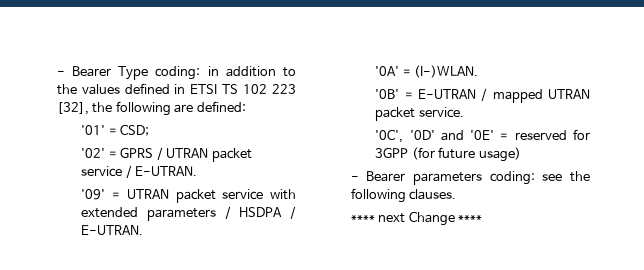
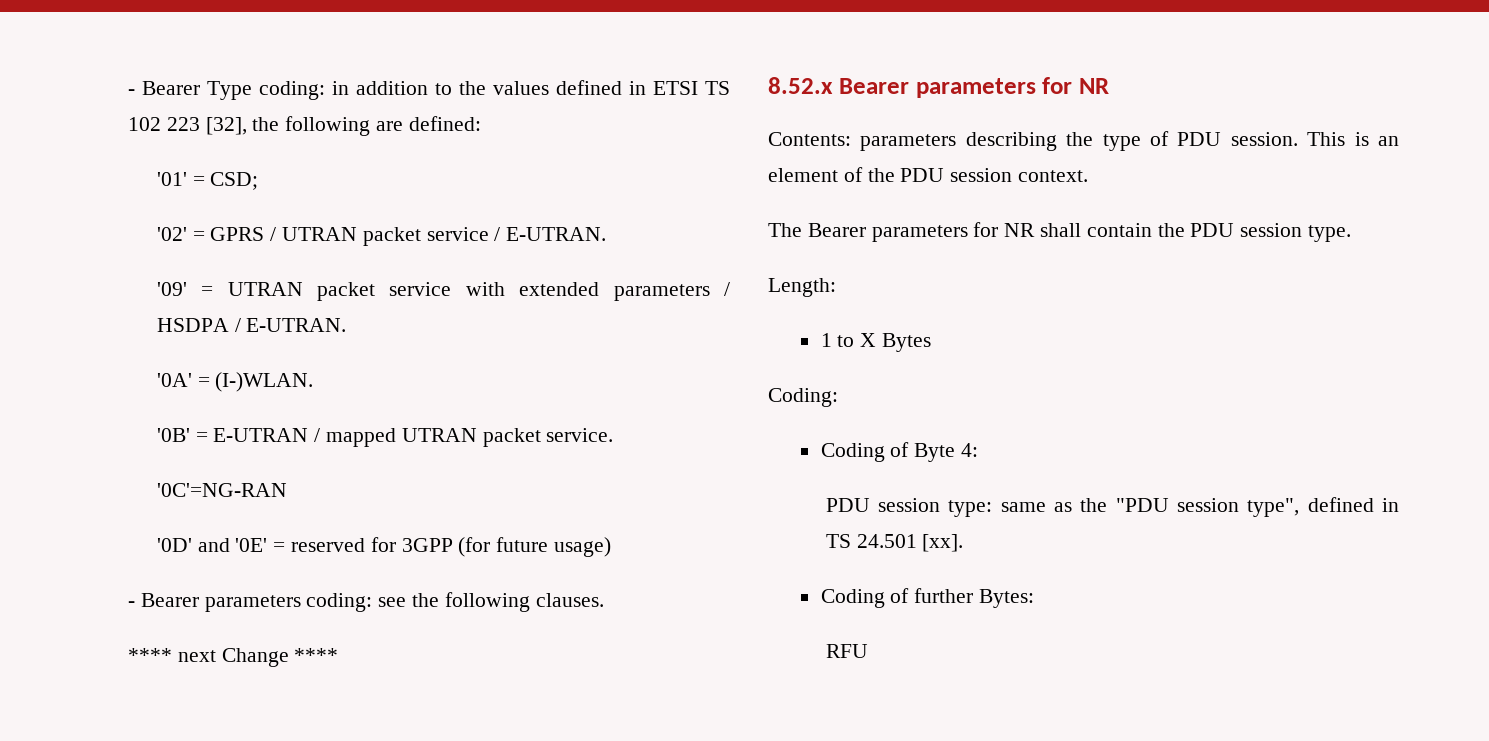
- '0C', '0D' and '0E' = reserved for 3GPP (for future usage)
+ '0C'=NG-RAN
+ '0D' and '0E' = reserved for 3GPP (for future usage)
+ 8.52.x Bearer parameters for NR
+ Contents: parameters describing the type of PDU session. This is an element of the PDU session context.
+ The Bearer parameters for NR shall contain the PDU session type.
+ Length:
+ 1 to X Bytes
+ Coding:
+ Coding of Byte 4:
+ PDU session type: same as the "PDU session type", defined in TS 24.501 [xx].
+ Coding of further Bytes:
+ RFU

